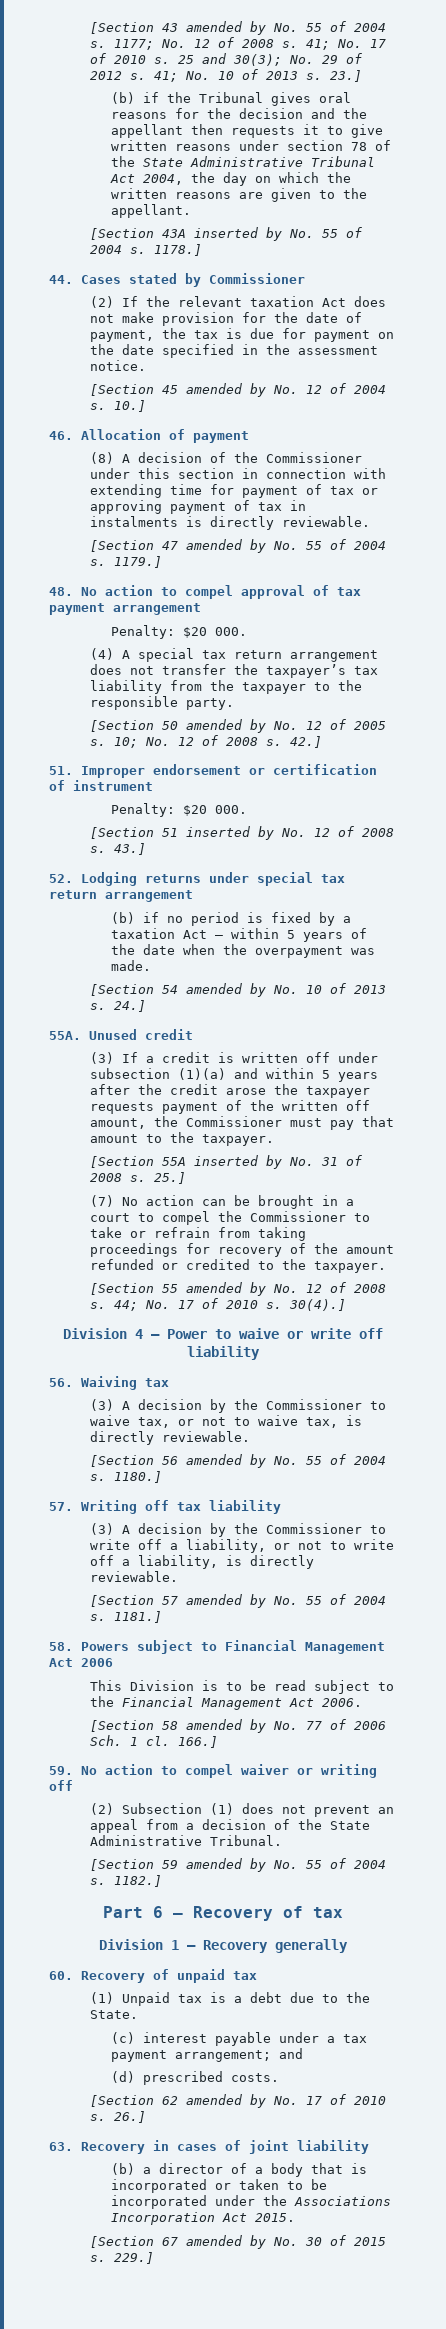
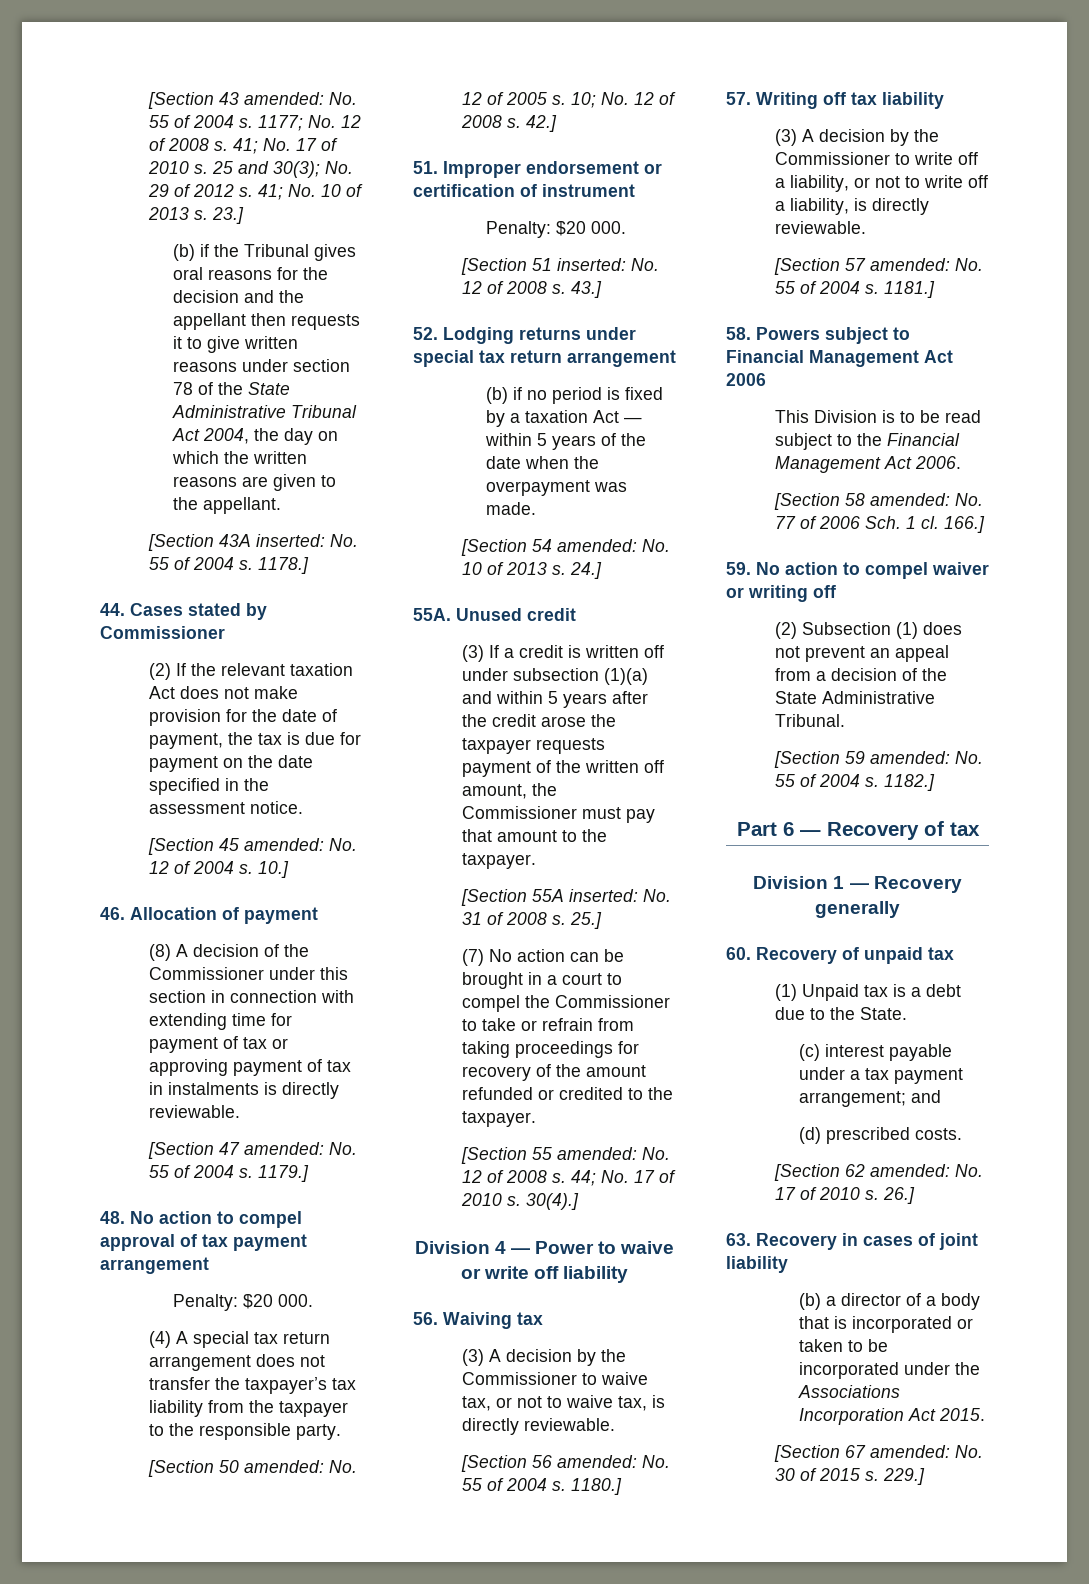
- [Section 43 amended by No. 55 of 2004 s.
+ [Section 43 amended: No. 55 of 2004 s.
- [Section 43A inserted by No. 55 of 2004 s.
+ [Section 43A inserted: No. 55 of 2004 s.
- [Section 45 amended by No. 12 of 2004 s.
+ [Section 45 amended: No. 12 of 2004 s.
- [Section 47 amended by No. 55 of 2004 s.
+ [Section 47 amended: No. 55 of 2004 s.
- [Section 50 amended by No. 12 of 2005 s.
+ [Section 50 amended: No. 12 of 2005 s.
- [Section 51 inserted by No. 12 of 2008 s.
+ [Section 51 inserted: No. 12 of 2008 s.
- [Section 54 amended by No. 10 of 2013 s.
+ [Section 54 amended: No. 10 of 2013 s.
- [Section 55A inserted by No. 31 of 2008 s.
+ [Section 55A inserted: No. 31 of 2008 s.
- [Section 55 amended by No. 12 of 2008 s.
+ [Section 55 amended: No. 12 of 2008 s.
- [Section 56 amended by No. 55 of 2004 s.
+ [Section 56 amended: No. 55 of 2004 s.
- [Section 57 amended by No. 55 of 2004 s.
+ [Section 57 amended: No. 55 of 2004 s.
- [Section 58 amended by No. 77 of 2006 Sch. 1 cl.
+ [Section 58 amended: No. 77 of 2006 Sch. 1 cl.
- [Section 59 amended by No. 55 of 2004 s.
+ [Section 59 amended: No. 55 of 2004 s.
- [Section 62 amended by No. 17 of 2010 s.
+ [Section 62 amended: No. 17 of 2010 s.
- [Section 67 amended by No. 30 of 2015 s.
+ [Section 67 amended: No. 30 of 2015 s.

